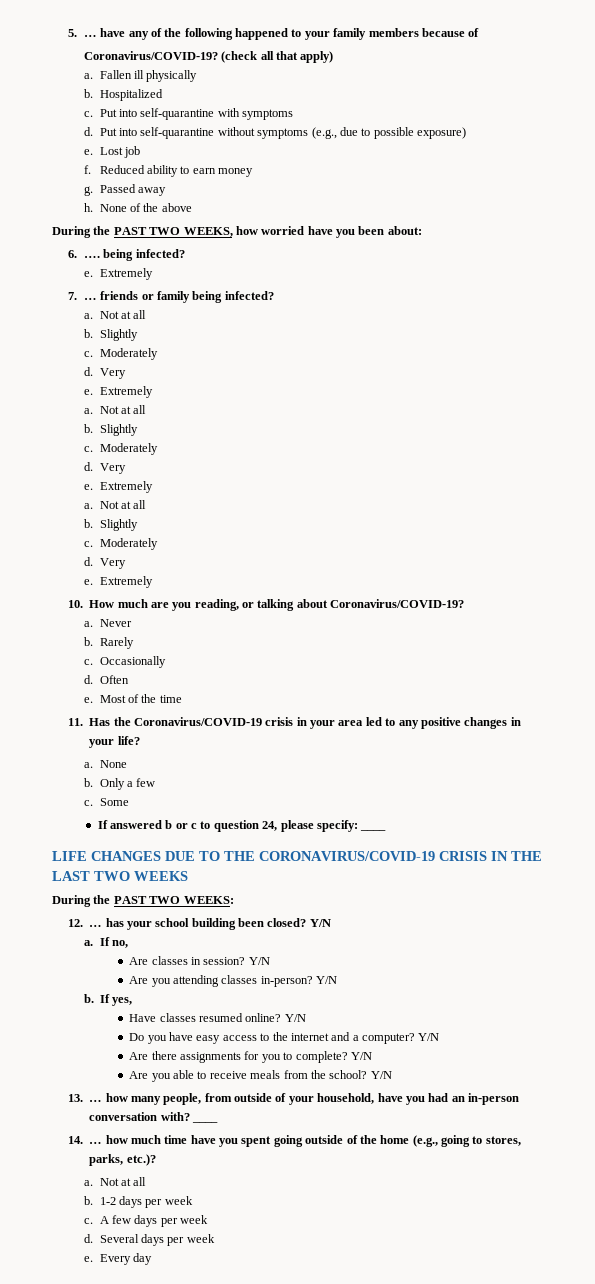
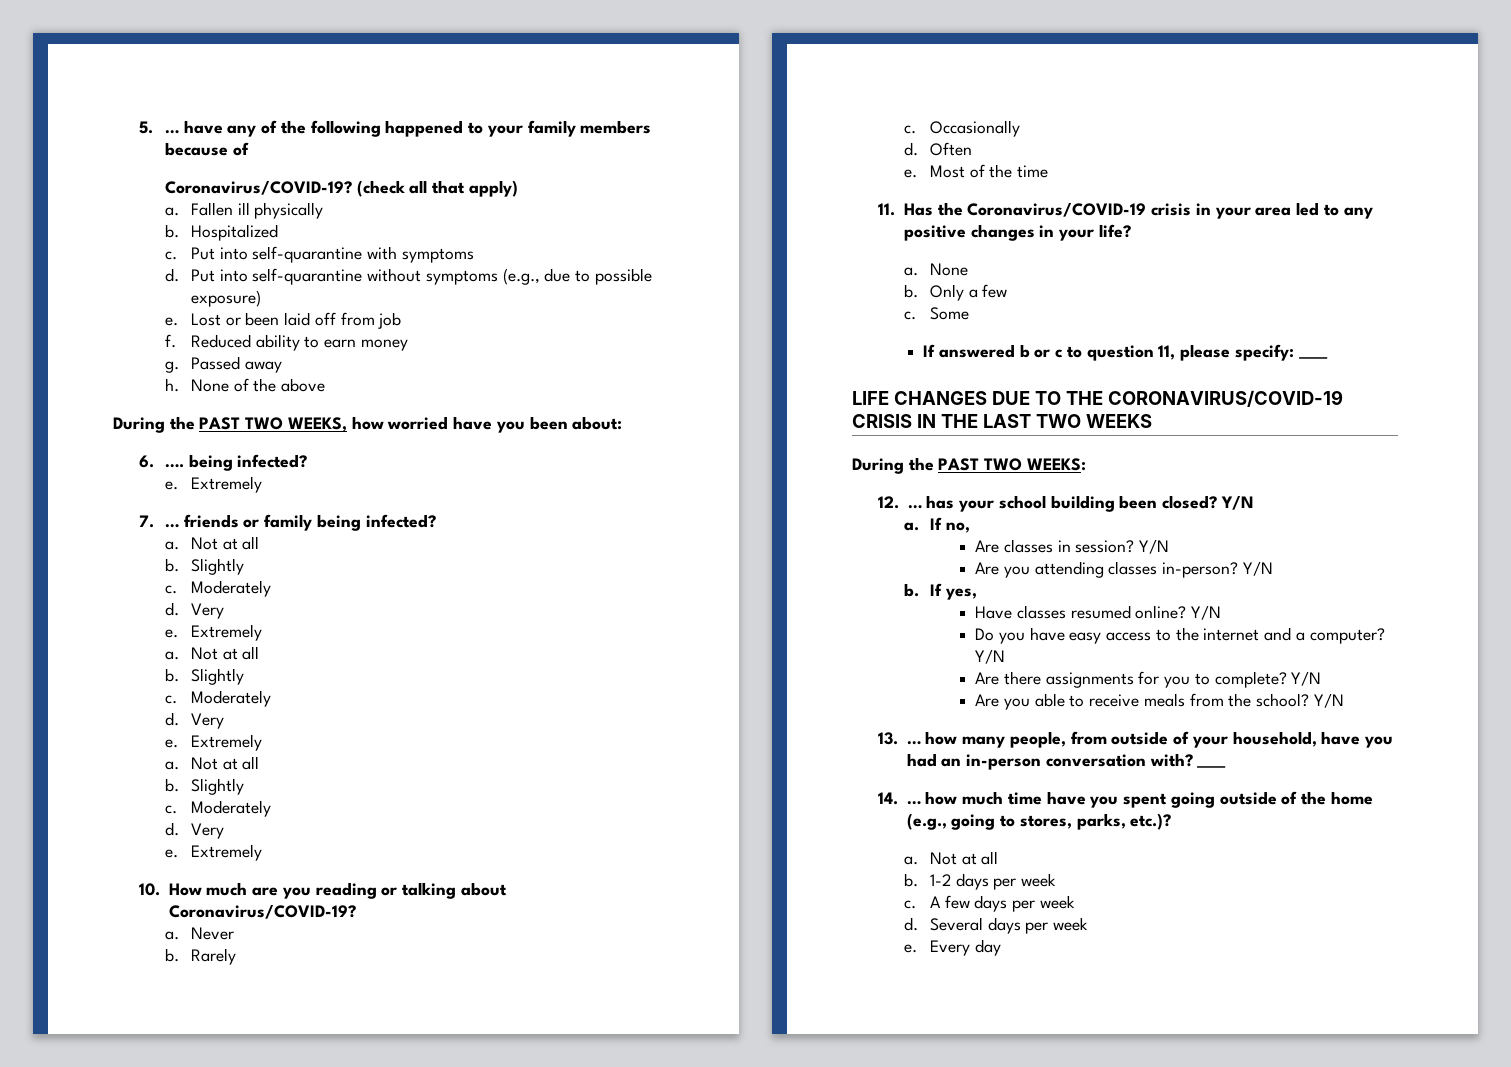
- Lost job
+ Lost or been laid off from job
- 10. How much are you reading, or talking about Coronavirus/COVID-19?
+ 10. How much are you reading or talking about Coronavirus/COVID-19?
- If answered b or c to question 24, please specify: ____
+ If answered b or c to question 11, please specify: ____

